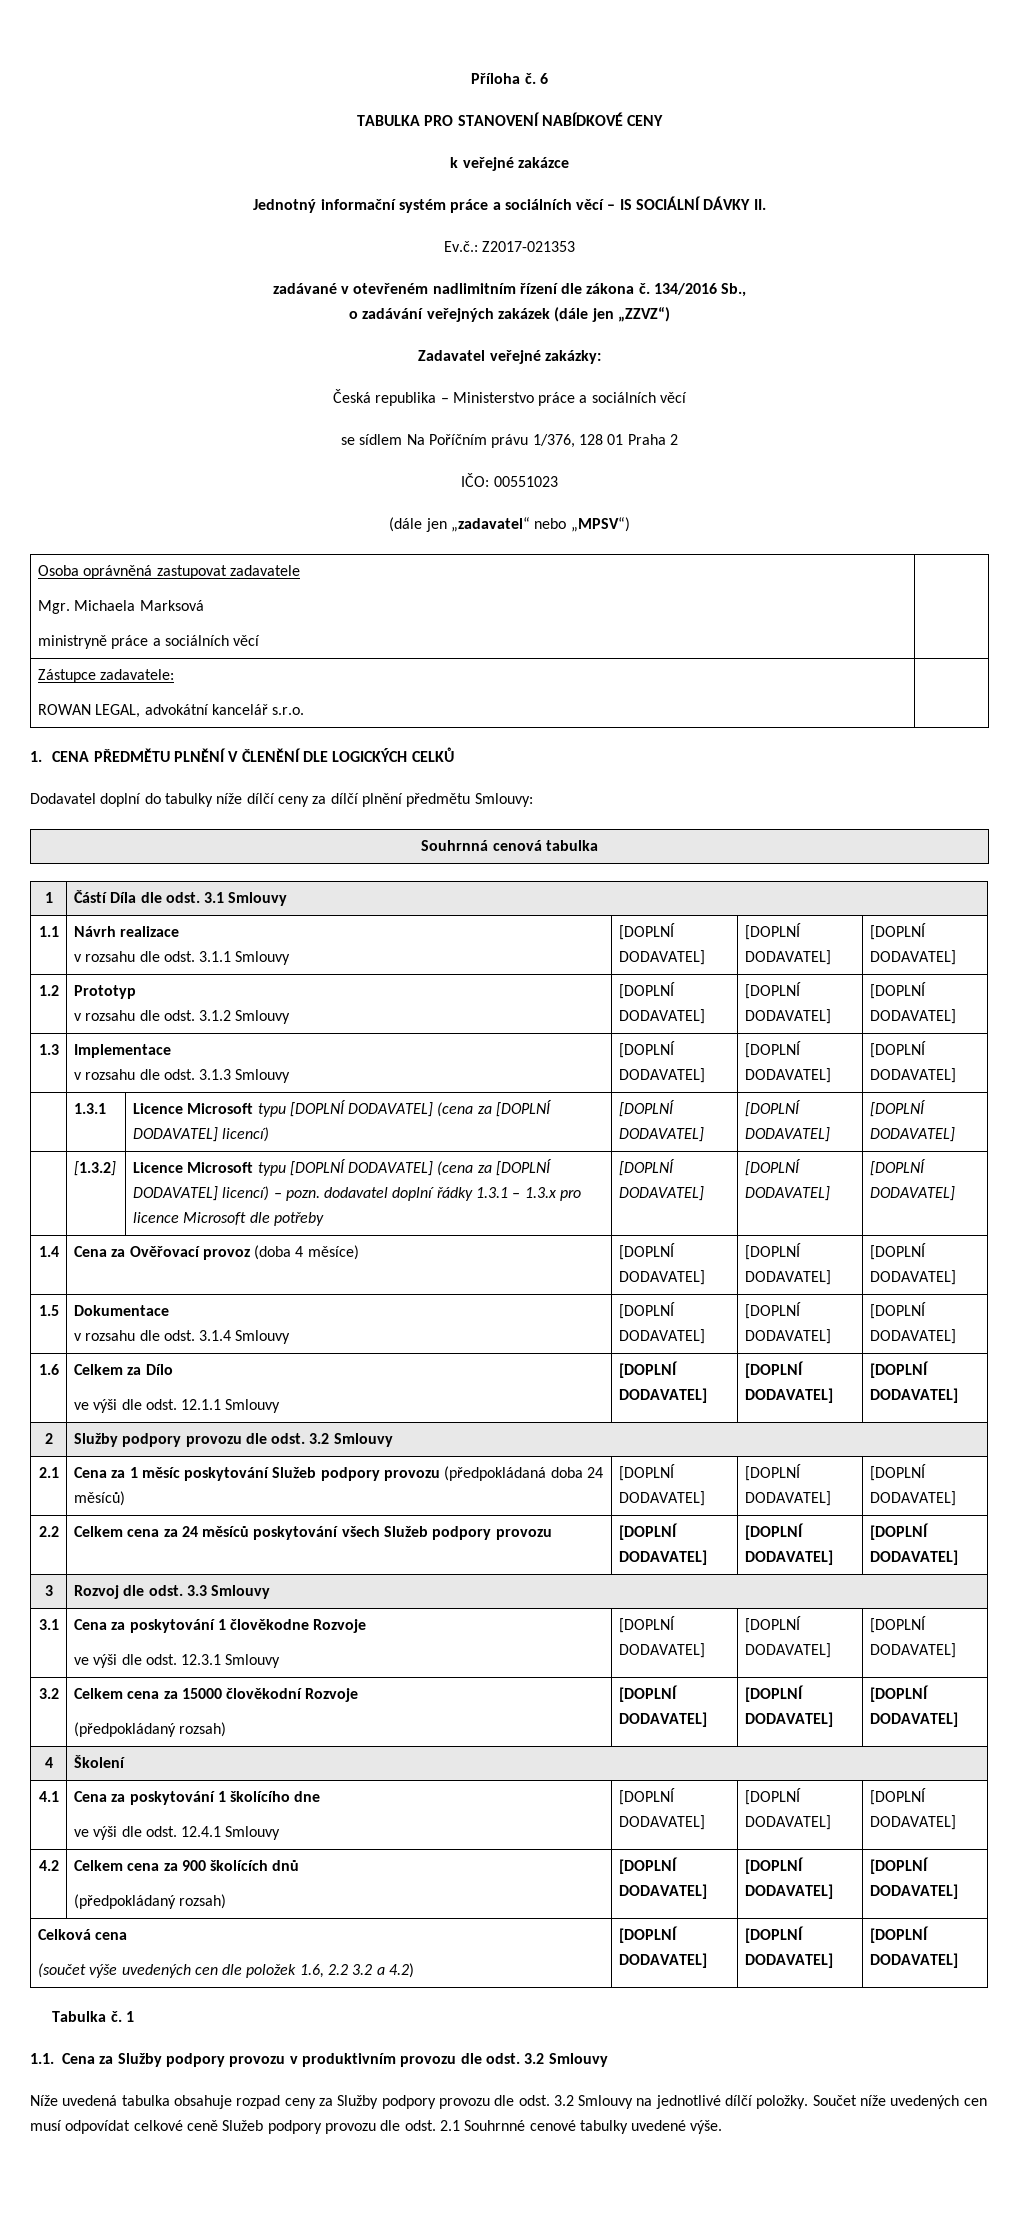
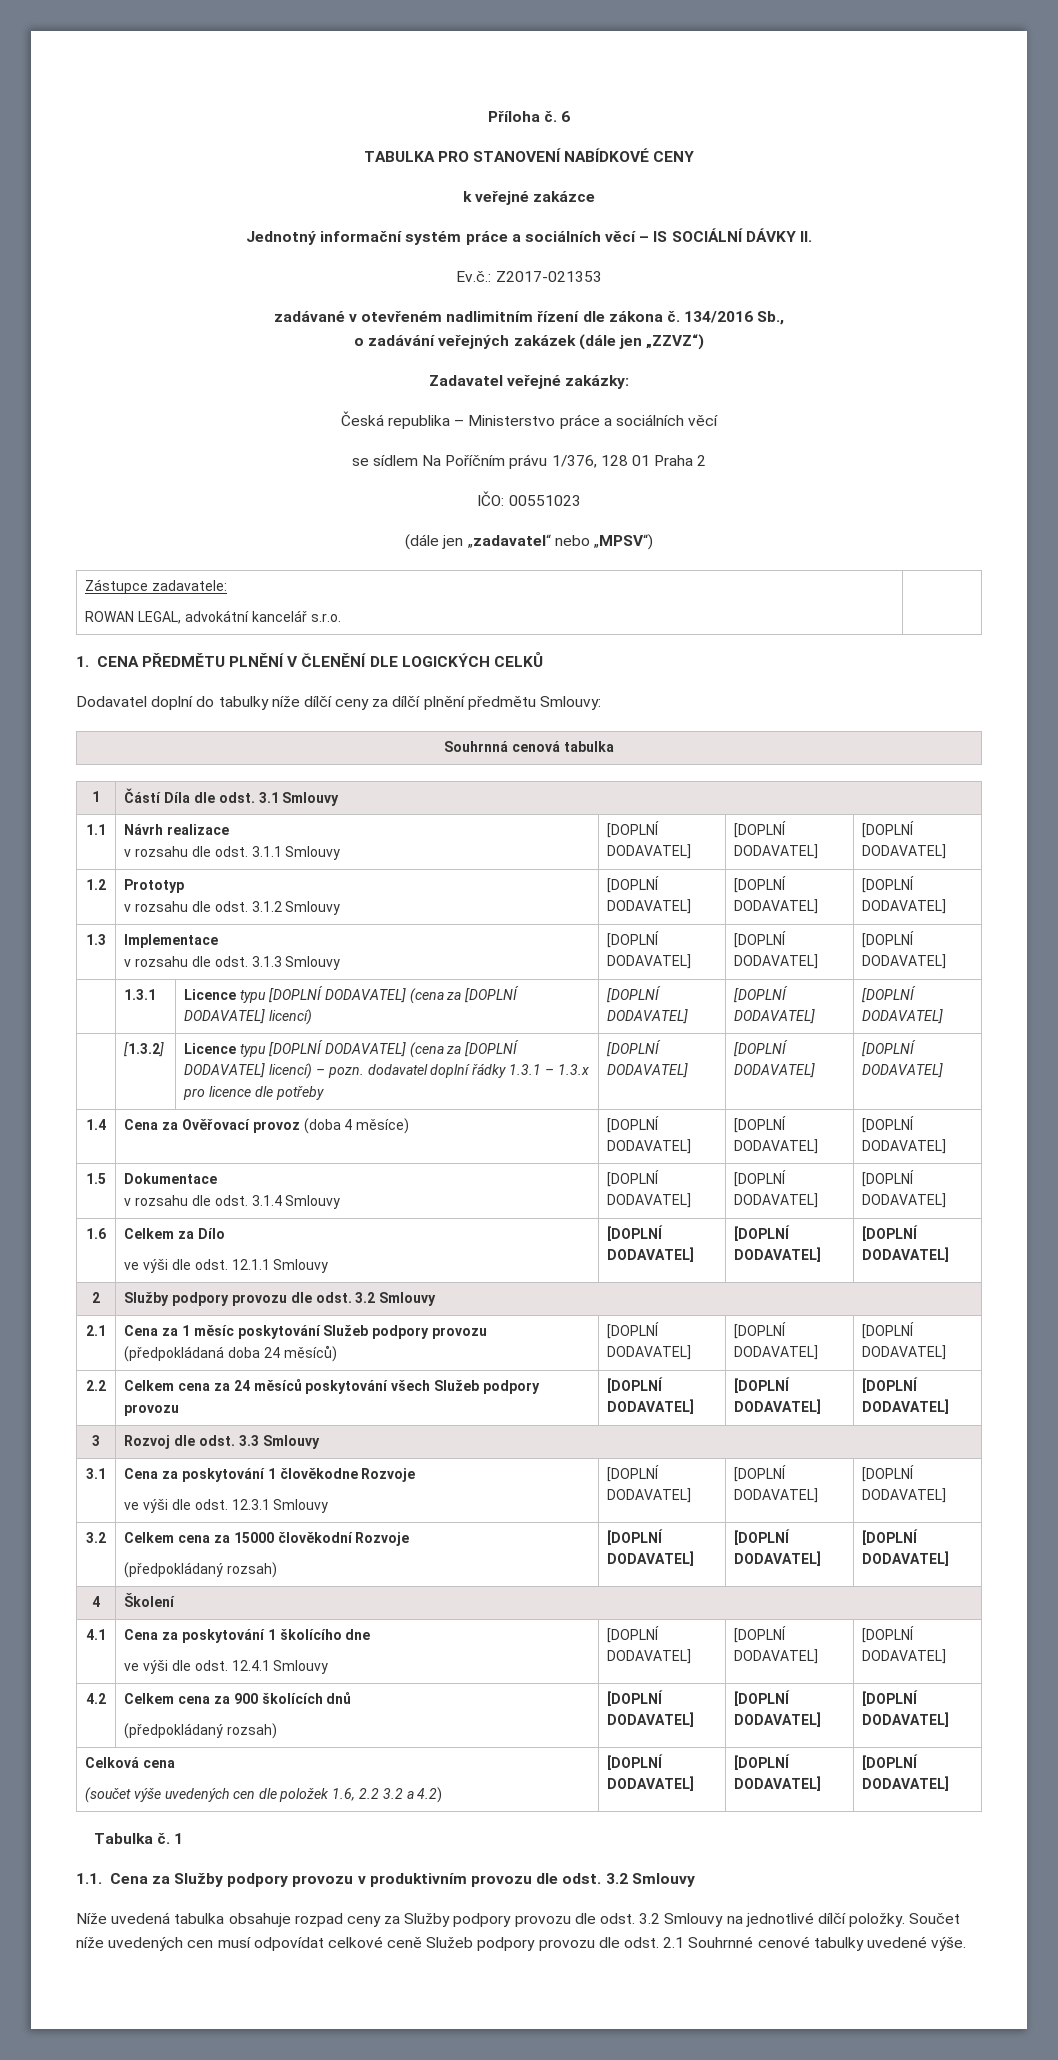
- Osoba oprávněná zastupovat zadavatele
- Mgr. Michaela Marksová
- ministryně práce a sociálních věcí |
- | 1.3.1 | Licence Microsoft typu [DOPLNÍ DODAVATEL] (cena za [DOPLNÍ DODAVATEL] licencí) | [DOPLNÍ DODAVATEL] | [DOPLNÍ DODAVATEL] | [DOPLNÍ DODAVATEL]
+ | 1.3.1 | Licence typu [DOPLNÍ DODAVATEL] (cena za [DOPLNÍ DODAVATEL] licencí) | [DOPLNÍ DODAVATEL] | [DOPLNÍ DODAVATEL] | [DOPLNÍ DODAVATEL]
- | [1.3.2] | Licence Microsoft typu [DOPLNÍ DODAVATEL] (cena za [DOPLNÍ DODAVATEL] licencí) – pozn. dodavatel doplní řádky 1.3.1 – 1.3.x pro licence Microsoft dle potřeby | [DOPLNÍ DODAVATEL] | [DOPLNÍ DODAVATEL] | [DOPLNÍ DODAVATEL]
+ | [1.3.2] | Licence typu [DOPLNÍ DODAVATEL] (cena za [DOPLNÍ DODAVATEL] licencí) – pozn. dodavatel doplní řádky 1.3.1 – 1.3.x pro licence dle potřeby | [DOPLNÍ DODAVATEL] | [DOPLNÍ DODAVATEL] | [DOPLNÍ DODAVATEL]

